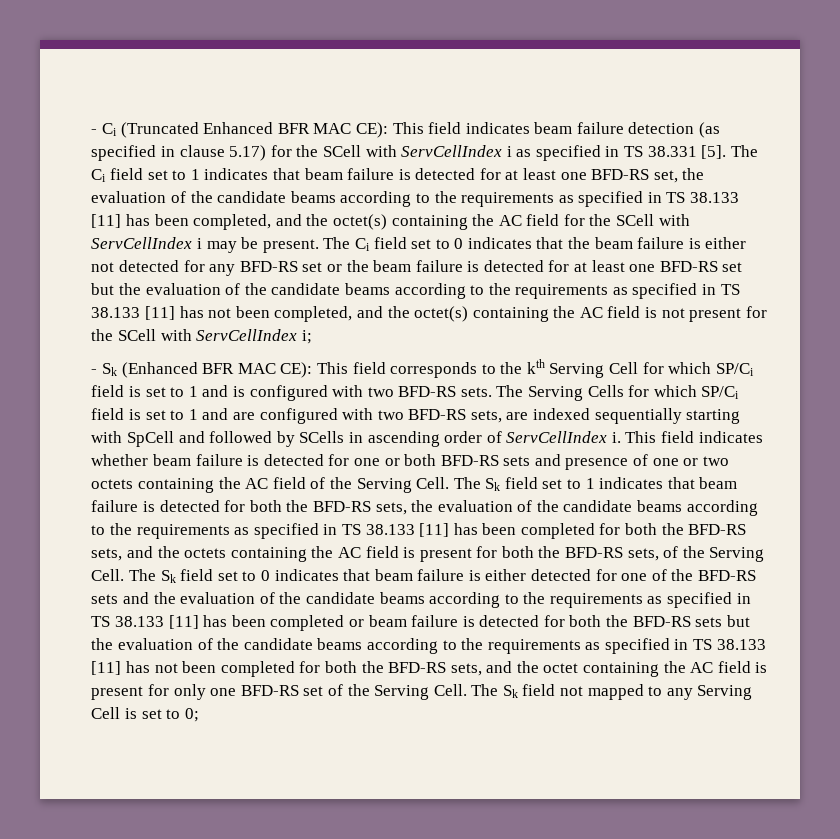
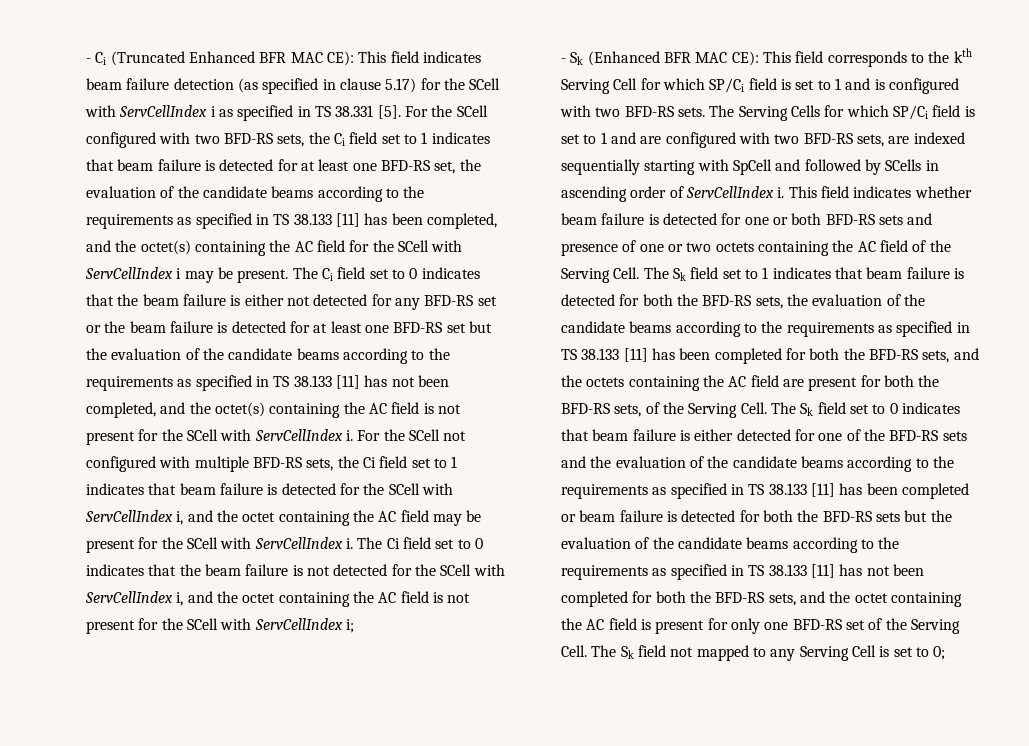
- The Ci field set to 1 indicates that beam failure is detected for at least one BFD-RS set, the evaluation of the candidate beams according to the requirements as specified in TS 38.133 [11] has been completed, and the octet(s) containing the AC field for the SCell with ServCellIndex i may be present.
+ For the SCell configured with two BFD-RS sets, the Ci field set to 1 indicates that beam failure is detected for at least one BFD-RS set, the evaluation of the candidate beams according to the requirements as specified in TS 38.133 [11] has been completed, and the octet(s) containing the AC field for the SCell with ServCellIndex i may be present.
- The Ci field set to 0 indicates that the beam failure is either not detected for any BFD-RS set or the beam failure is detected for at least one BFD-RS set but the evaluation of the candidate beams according to the requirements as specified in TS 38.133 [11] has not been completed, and the octet(s) containing the AC field is not present for the SCell with ServCellIndex i;
+ The Ci field set to 0 indicates that the beam failure is either not detected for any BFD-RS set or the beam failure is detected for at least one BFD-RS set but the evaluation of the candidate beams according to the requirements as specified in TS 38.133 [11] has not been completed, and the octet(s) containing the AC field is not present for the SCell with ServCellIndex i. For the SCell not configured with multiple BFD-RS sets, the Ci field set to 1 indicates that beam failure is detected for the SCell with ServCellIndex i, and the octet containing the AC field may be present for the SCell with ServCellIndex i. The Ci field set to 0 indicates that the beam failure is not detected for the SCell with ServCellIndex i, and the octet containing the AC field is not present for the SCell with ServCellIndex i;
- The Sk field set to 1 indicates that beam failure is detected for both the BFD-RS sets, the evaluation of the candidate beams according to the requirements as specified in TS 38.133 [11] has been completed for both the BFD-RS sets, and the octets containing the AC field is present for both the BFD-RS sets, of the Serving Cell.
+ The Sk field set to 1 indicates that beam failure is detected for both the BFD-RS sets, the evaluation of the candidate beams according to the requirements as specified in TS 38.133 [11] has been completed for both the BFD-RS sets, and the octets containing the AC field are present for both the BFD-RS sets, of the Serving Cell.

